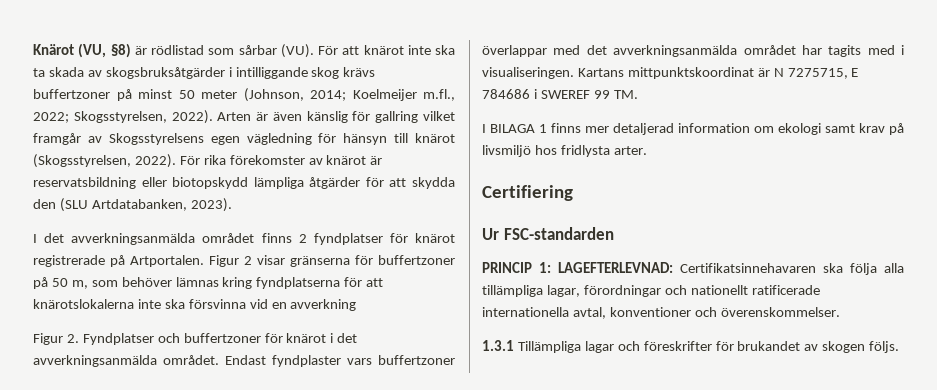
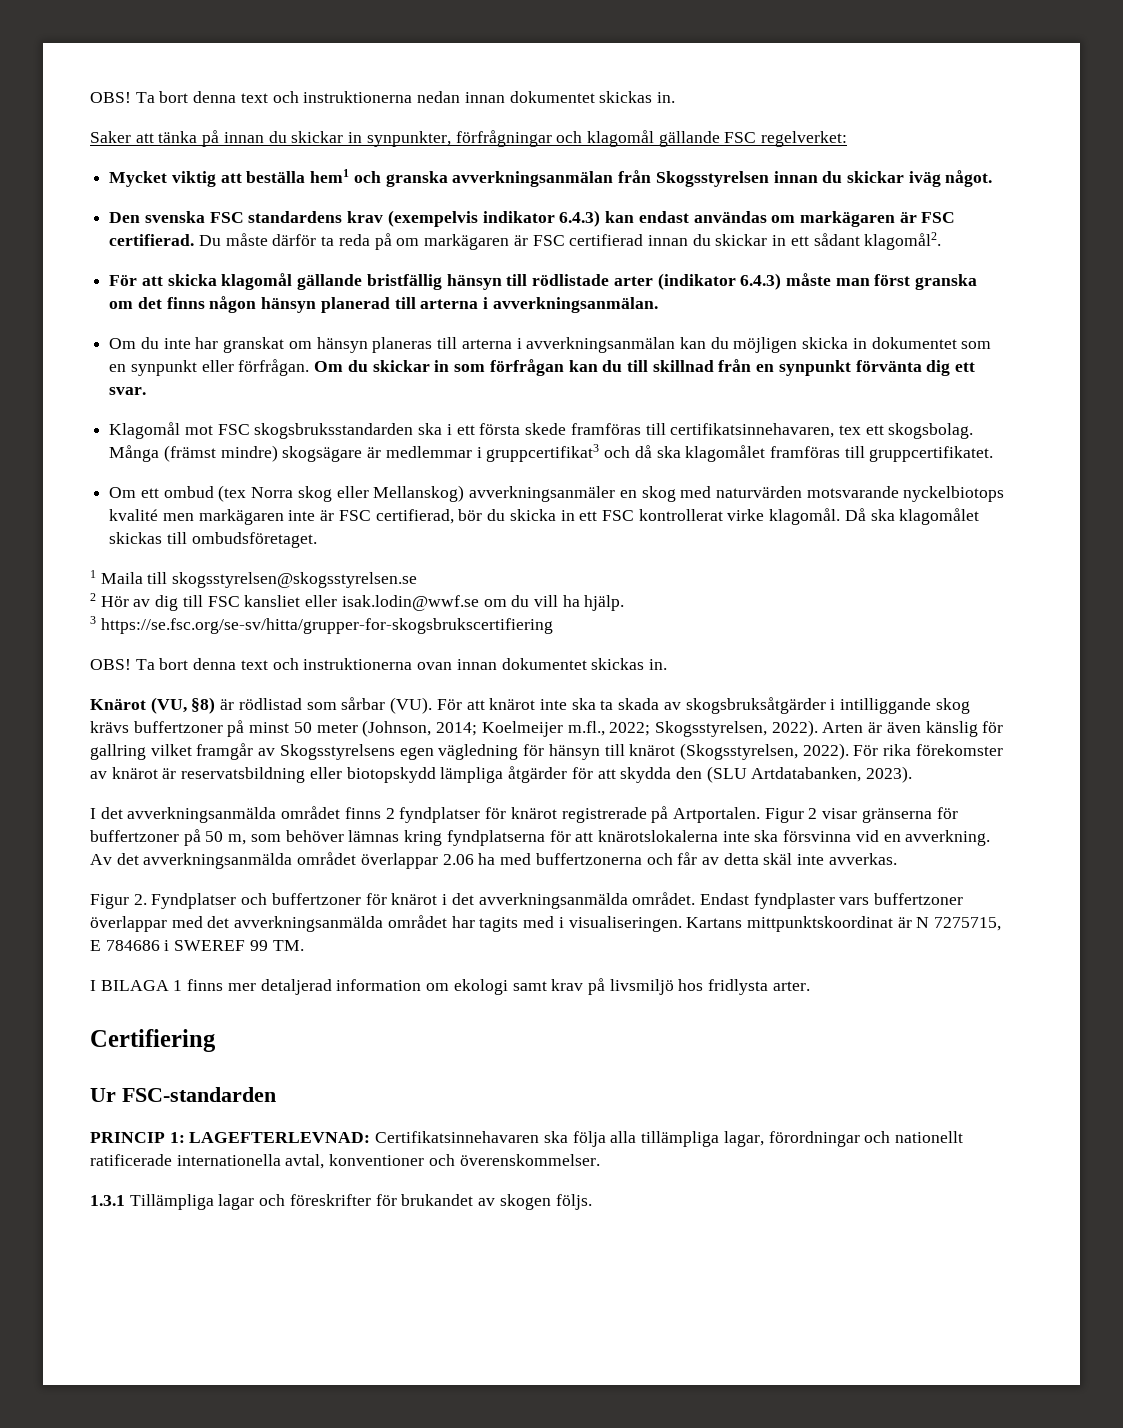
+ OBS! Ta bort denna text och instruktionerna nedan innan dokumentet skickas in.
+ Saker att tänka på innan du skickar in synpunkter, förfrågningar och klagomål gällande FSC regelverket:
+ Mycket viktig att beställa hem1 och granska avverkningsanmälan från Skogsstyrelsen innan du skickar iväg något.
+ Den svenska FSC standardens krav (exempelvis indikator 6.4.3) kan endast användas om markägaren är FSC certifierad. Du måste därför ta reda på om markägaren är FSC certifierad innan du skickar in ett sådant klagomål2.
+ För att skicka klagomål gällande bristfällig hänsyn till rödlistade arter (indikator 6.4.3) måste man först granska om det finns någon hänsyn planerad till arterna i avverkningsanmälan.
+ Om du inte har granskat om hänsyn planeras till arterna i avverkningsanmälan kan du möjligen skicka in dokumentet som en synpunkt eller förfrågan. Om du skickar in som förfrågan kan du till skillnad från en synpunkt förvänta dig ett svar.
+ Klagomål mot FSC skogsbruksstandarden ska i ett första skede framföras till certifikatsinnehavaren, tex ett skogsbolag. Många (främst mindre) skogsägare är medlemmar i gruppcertifikat3 och då ska klagomålet framföras till gruppcertifikatet.
+ Om ett ombud (tex Norra skog eller Mellanskog) avverkningsanmäler en skog med naturvärden motsvarande nyckelbiotops kvalité men markägaren inte är FSC certifierad, bör du skicka in ett FSC kontrollerat virke klagomål. Då ska klagomålet skickas till ombudsföretaget.
+ 1 Maila till skogsstyrelsen@skogsstyrelsen.se
+ 2 Hör av dig till FSC kansliet eller isak.lodin@wwf.se om du vill ha hjälp.
+ 3 https://se.fsc.org/se-sv/hitta/grupper-for-skogsbrukscertifiering
+ OBS! Ta bort denna text och instruktionerna ovan innan dokumentet skickas in.
- Figur 2 visar gränserna för buffertzoner på 50 m, som behöver lämnas kring fyndplatserna för att knärotslokalerna inte ska försvinna vid en avverkning
+ Figur 2 visar gränserna för buffertzoner på 50 m, som behöver lämnas kring fyndplatserna för att knärotslokalerna inte ska försvinna vid en avverkning. Av det avverkningsanmälda området överlappar 2.06 ha med buffertzonerna och får av detta skäl inte avverkas.

